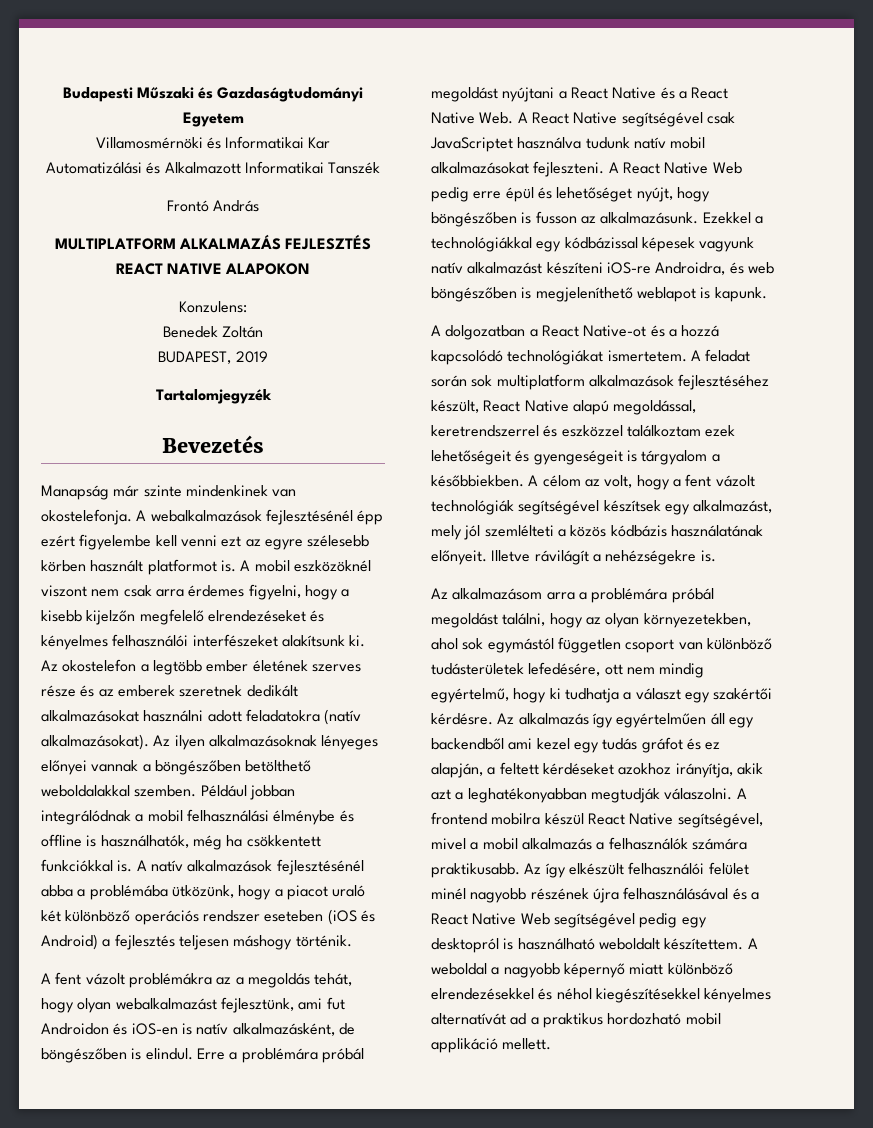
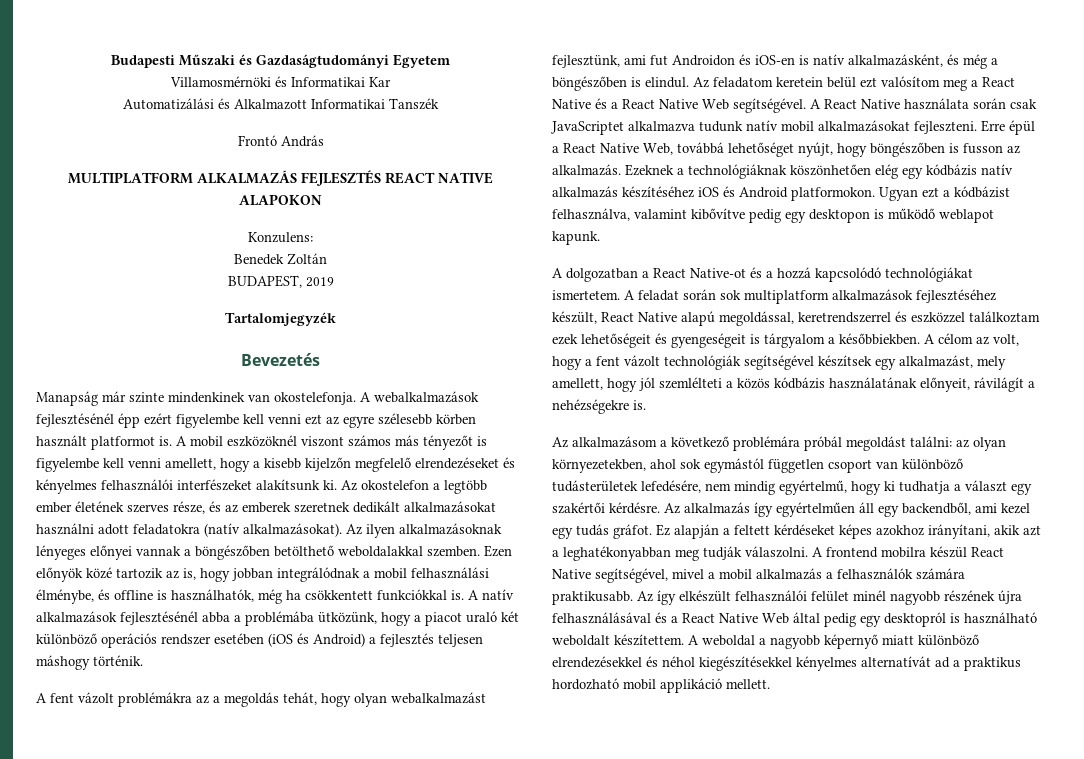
- A mobil eszközöknél viszont nem csak arra érdemes figyelni, hogy a kisebb kijelzőn megfelelő elrendezéseket és kényelmes felhasználói interfészeket alakítsunk ki.
+ A mobil eszközöknél viszont számos más tényezőt is figyelembe kell venni amellett, hogy a kisebb kijelzőn megfelelő elrendezéseket és kényelmes felhasználói interfészeket alakítsunk ki.
- Az okostelefon a legtöbb ember életének szerves része és az emberek szeretnek dedikált alkalmazásokat használni adott feladatokra (natív alkalmazásokat).
+ Az okostelefon a legtöbb ember életének szerves része, és az emberek szeretnek dedikált alkalmazásokat használni adott feladatokra (natív alkalmazásokat).
- Például jobban integrálódnak a mobil felhasználási élménybe és offline is használhatók, még ha csökkentett funkciókkal is.
+ Ezen előnyök közé tartozik az is, hogy jobban integrálódnak a mobil felhasználási élménybe, és offline is használhatók, még ha csökkentett funkciókkal is.
- A natív alkalmazások fejlesztésénél abba a problémába ütközünk, hogy a piacot uraló két különböző operációs rendszer eseteben (iOS és Android) a fejlesztés teljesen máshogy történik.
+ A natív alkalmazások fejlesztésénél abba a problémába ütközünk, hogy a piacot uraló két különböző operációs rendszer esetében (iOS és Android) a fejlesztés teljesen máshogy történik.
- A fent vázolt problémákra az a megoldás tehát, hogy olyan webalkalmazást fejlesztünk, ami fut Androidon és iOS-en is natív alkalmazásként, de böngészőben is elindul. Erre a problémára próbál megoldást nyújtani a React Native és a React Native Web. A React Native segítségével csak JavaScriptet használva tudunk natív mobil alkalmazásokat fejleszteni.
+ A fent vázolt problémákra az a megoldás tehát, hogy olyan webalkalmazást fejlesztünk, ami fut Androidon és iOS-en is natív alkalmazásként, és még a böngészőben is elindul. Az feladatom keretein belül ezt valósítom meg a React Native és a React Native Web segítségével. A React Native használata során csak JavaScriptet alkalmazva tudunk natív mobil alkalmazásokat fejleszteni.
- A React Native Web pedig erre épül és lehetőséget nyújt, hogy böngészőben is fusson az alkalmazásunk. Ezekkel a technológiákkal egy kódbázissal képesek vagyunk natív alkalmazást készíteni iOS-re Androidra, és web böngészőben is megjeleníthető weblapot is kapunk.
+ Erre épül a React Native Web, továbbá lehetőséget nyújt, hogy böngészőben is fusson az alkalmazás. Ezeknek a technológiáknak köszönhetően elég egy kódbázis natív alkalmazás készítéséhez iOS és Android platformokon. Ugyan ezt a kódbázist felhasználva, valamint kibővítve pedig egy desktopon is működő weblapot kapunk.
- A célom az volt, hogy a fent vázolt technológiák segítségével készítsek egy alkalmazást, mely jól szemlélteti a közös kódbázis használatának előnyeit. Illetve rávilágít a nehézségekre is.
+ A célom az volt, hogy a fent vázolt technológiák segítségével készítsek egy alkalmazást, mely amellett, hogy jól szemlélteti a közös kódbázis használatának előnyeit, rávilágít a nehézségekre is.
- Az alkalmazásom arra a problémára próbál megoldást találni, hogy az olyan környezetekben, ahol sok egymástól független csoport van különböző tudásterületek lefedésére, ott nem mindig egyértelmű, hogy ki tudhatja a választ egy szakértői kérdésre.
+ Az alkalmazásom a következő problémára próbál megoldást találni: az olyan környezetekben, ahol sok egymástól független csoport van különböző tudásterületek lefedésére, nem mindig egyértelmű, hogy ki tudhatja a választ egy szakértői kérdésre.
- Az alkalmazás így egyértelműen áll egy backendből ami kezel egy tudás gráfot és ez alapján, a feltett kérdéseket azokhoz irányítja, akik azt a leghatékonyabban megtudják válaszolni.
+ Az alkalmazás így egyértelműen áll egy backendből, ami kezel egy tudás gráfot. Ez alapján a feltett kérdéseket képes azokhoz irányítani, akik azt a leghatékonyabban meg tudják válaszolni.
- Az így elkészült felhasználói felület minél nagyobb részének újra felhasználásával és a React Native Web segítségével pedig egy desktopról is használható weboldalt készítettem.
+ Az így elkészült felhasználói felület minél nagyobb részének újra felhasználásával és a React Native Web által pedig egy desktopról is használható weboldalt készítettem.

